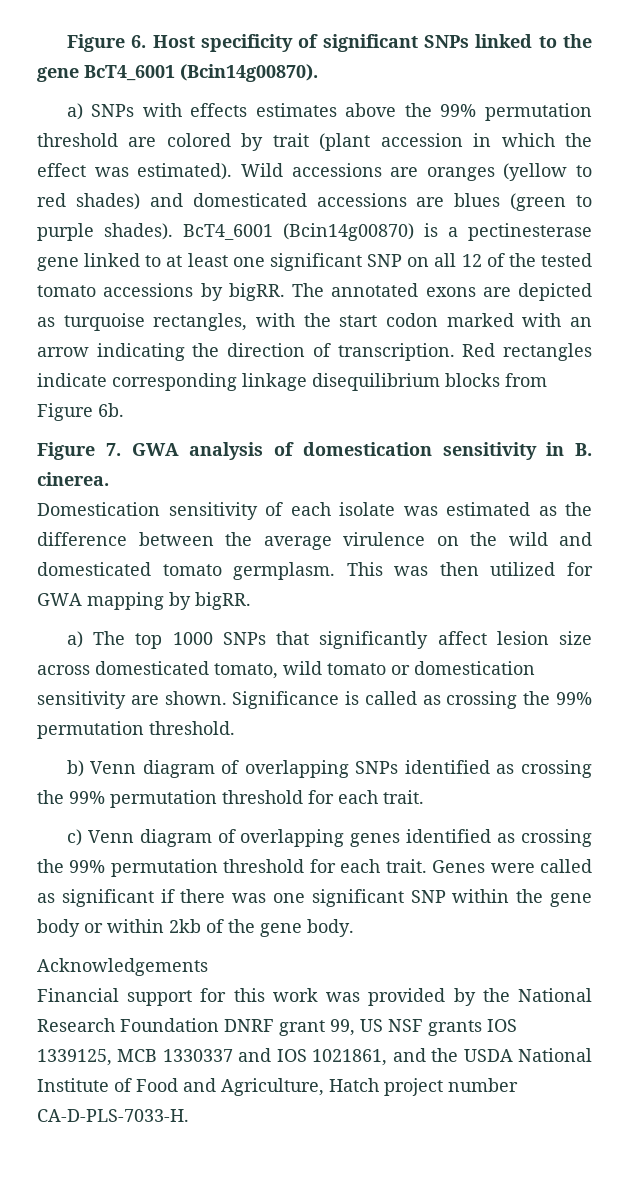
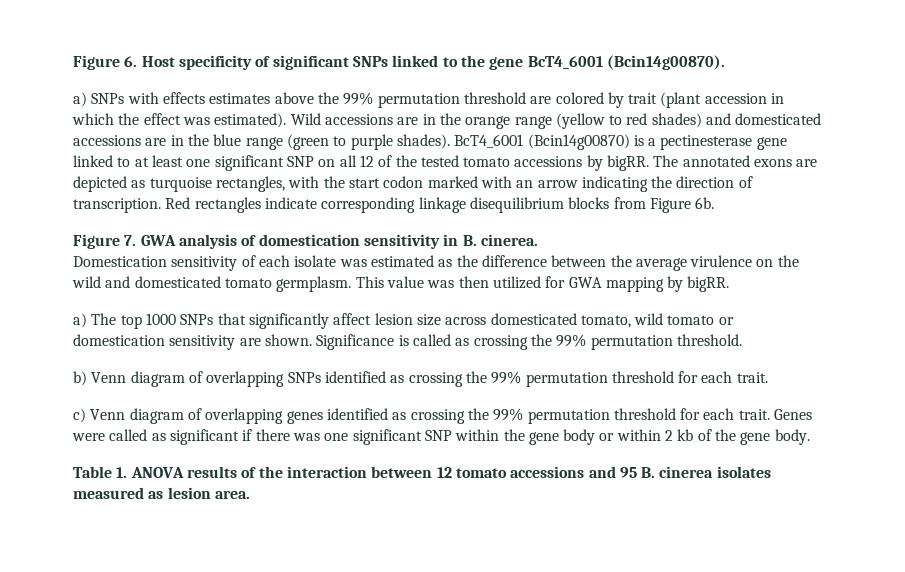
- Wild accessions are oranges (yellow to red shades) and domesticated accessions are blues (green to purple shades).
+ Wild accessions are in the orange range (yellow to red shades) and domesticated accessions are in the blue range (green to purple shades).
- This was then utilized for GWA mapping by bigRR.
+ This value was then utilized for GWA mapping by bigRR.
- Genes were called as significant if there was one significant SNP within the gene body or within 2kb of the gene body.
+ Genes were called as significant if there was one significant SNP within the gene body or within 2 kb of the gene body.
- Acknowledgements
- Financial support for this work was provided by the National Research Foundation DNRF grant 99, US NSF grants IOS 1339125, MCB 1330337 and IOS 1021861, and the USDA National Institute of Food and Agriculture, Hatch project number CA-D-PLS-7033-H.
+ Table 1. ANOVA results of the interaction between 12 tomato accessions and 95 B. cinerea isolates measured as lesion area.

